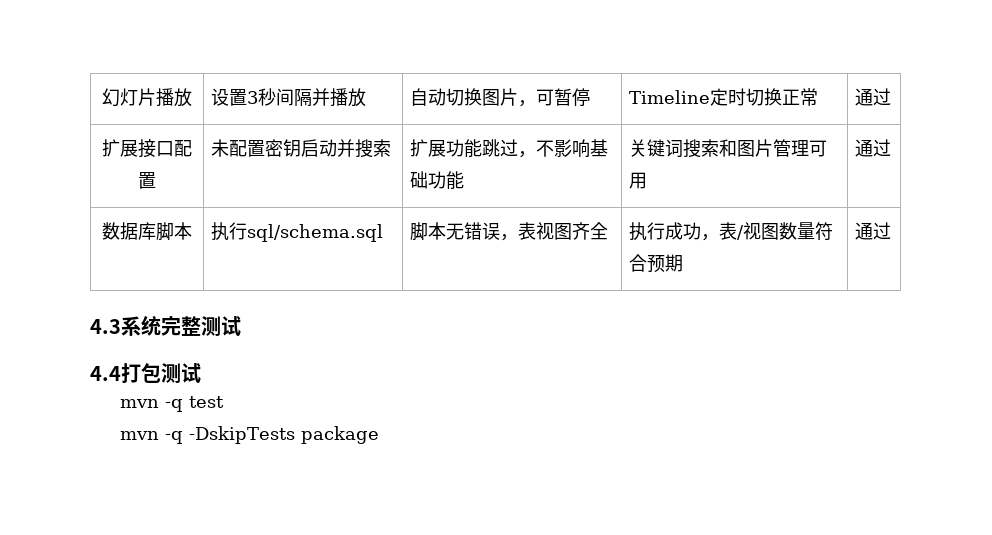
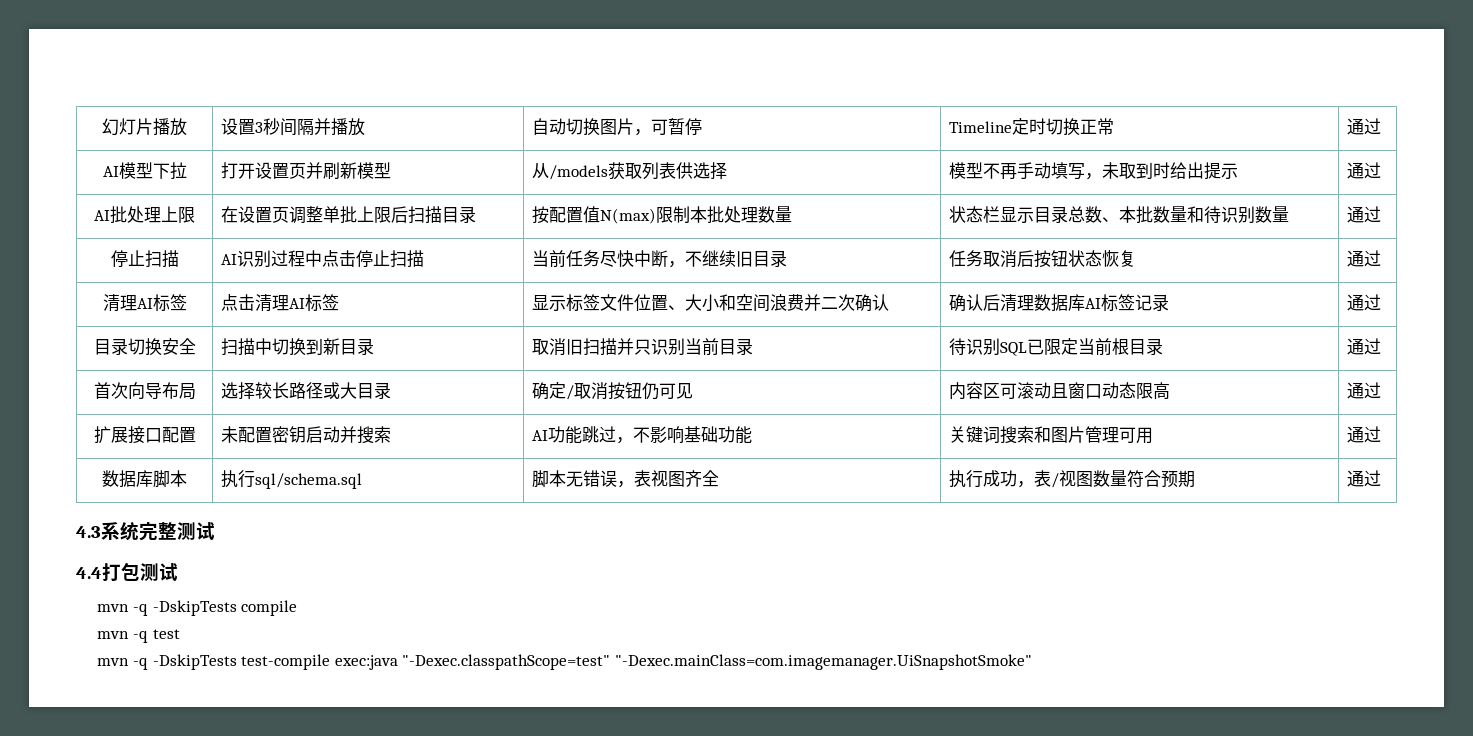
+ AI模型下拉 | 打开设置页并刷新模型 | 从/models获取列表供选择 | 模型不再手动填写，未取到时给出提示 | 通过
+ AI批处理上限 | 在设置页调整单批上限后扫描目录 | 按配置值N(max)限制本批处理数量 | 状态栏显示目录总数、本批数量和待识别数量 | 通过
+ 停止扫描 | AI识别过程中点击停止扫描 | 当前任务尽快中断，不继续旧目录 | 任务取消后按钮状态恢复 | 通过
+ 清理AI标签 | 点击清理AI标签 | 显示标签文件位置、大小和空间浪费并二次确认 | 确认后清理数据库AI标签记录 | 通过
+ 目录切换安全 | 扫描中切换到新目录 | 取消旧扫描并只识别当前目录 | 待识别SQL已限定当前根目录 | 通过
+ 首次向导布局 | 选择较长路径或大目录 | 确定/取消按钮仍可见 | 内容区可滚动且窗口动态限高 | 通过
- 扩展接口配置 | 未配置密钥启动并搜索 | 扩展功能跳过，不影响基础功能 | 关键词搜索和图片管理可用 | 通过
+ 扩展接口配置 | 未配置密钥启动并搜索 | AI功能跳过，不影响基础功能 | 关键词搜索和图片管理可用 | 通过
+ mvn -q -DskipTests compile
- mvn -q -DskipTests package
+ mvn -q -DskipTests test-compile exec:java "-Dexec.classpathScope=test" "-Dexec.mainClass=com.imagemanager.UiSnapshotSmoke"

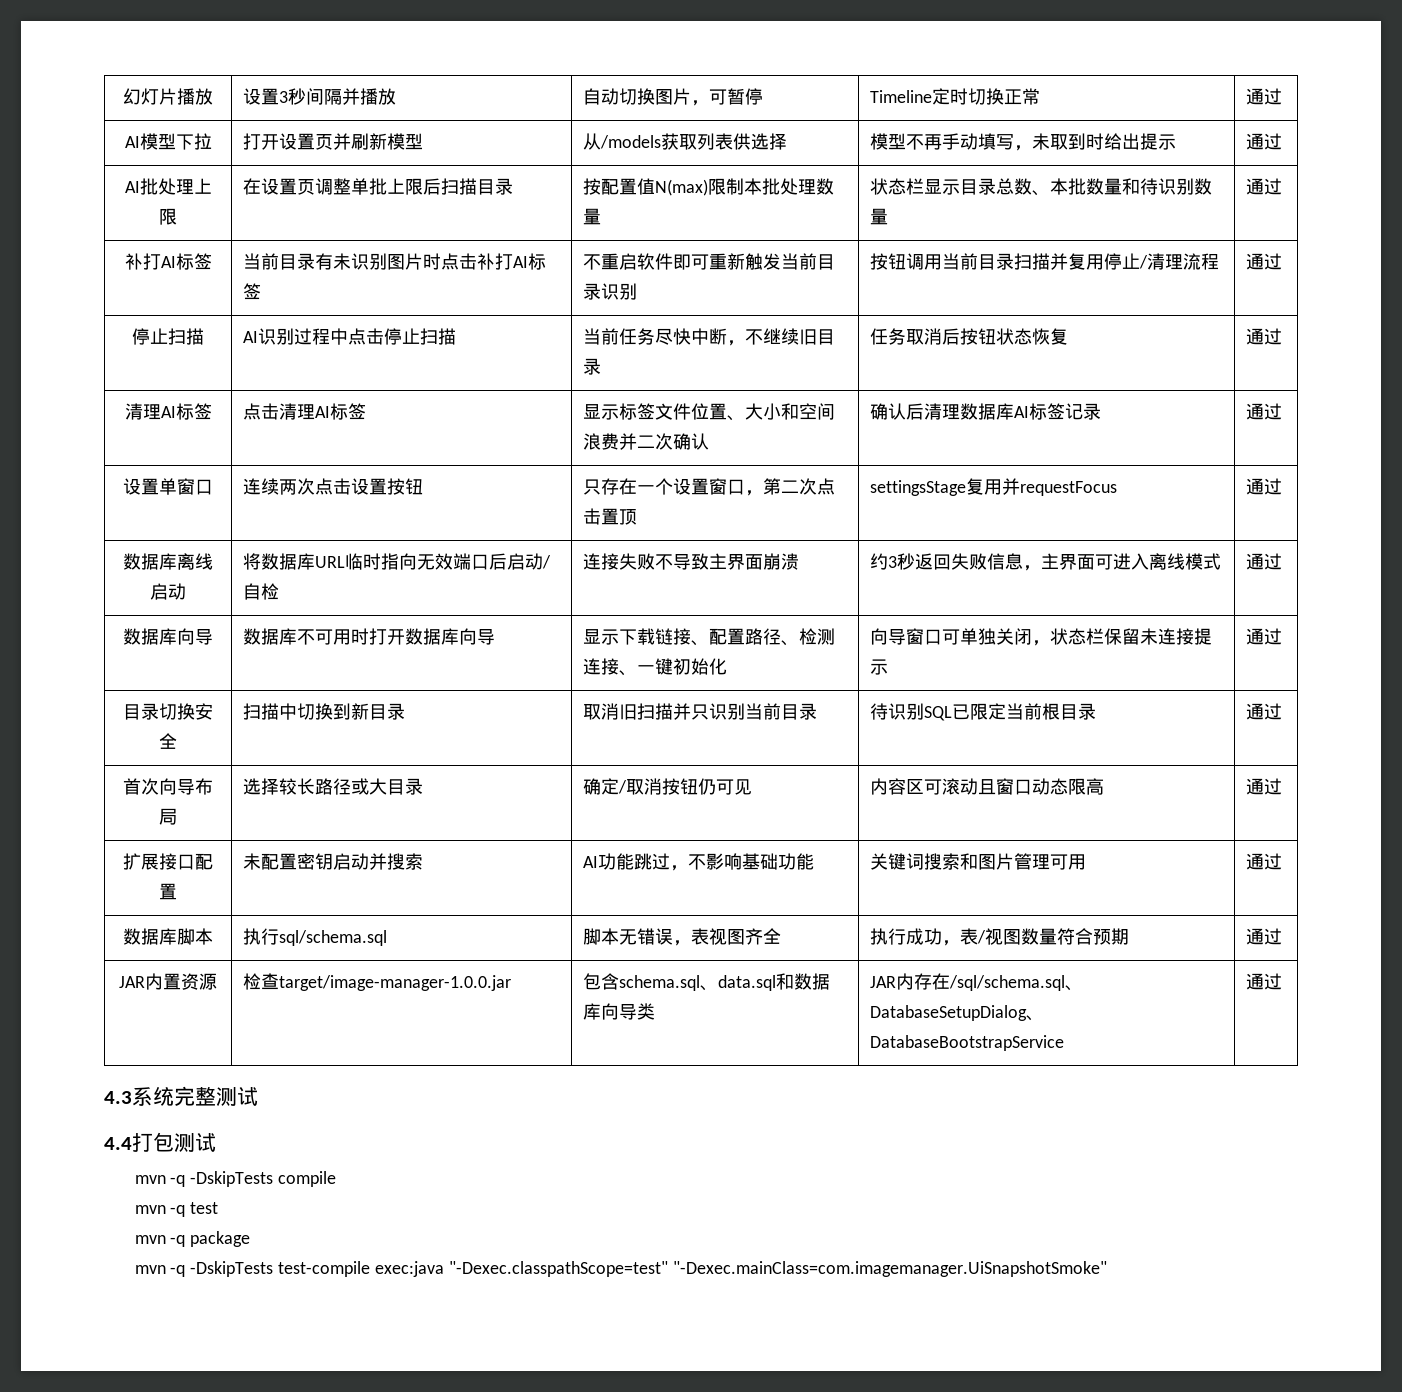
+ 补打AI标签 | 当前目录有未识别图片时点击补打AI标签 | 不重启软件即可重新触发当前目录识别 | 按钮调用当前目录扫描并复用停止/清理流程 | 通过
+ 设置单窗口 | 连续两次点击设置按钮 | 只存在一个设置窗口，第二次点击置顶 | settingsStage复用并requestFocus | 通过
+ 数据库离线启动 | 将数据库URL临时指向无效端口后启动/自检 | 连接失败不导致主界面崩溃 | 约3秒返回失败信息，主界面可进入离线模式 | 通过
+ 数据库向导 | 数据库不可用时打开数据库向导 | 显示下载链接、配置路径、检测连接、一键初始化 | 向导窗口可单独关闭，状态栏保留未连接提示 | 通过
+ JAR内置资源 | 检查target/image-manager-1.0.0.jar | 包含schema.sql、data.sql和数据库向导类 | JAR内存在/sql/schema.sql、DatabaseSetupDialog、DatabaseBootstrapService | 通过
+ mvn -q package

